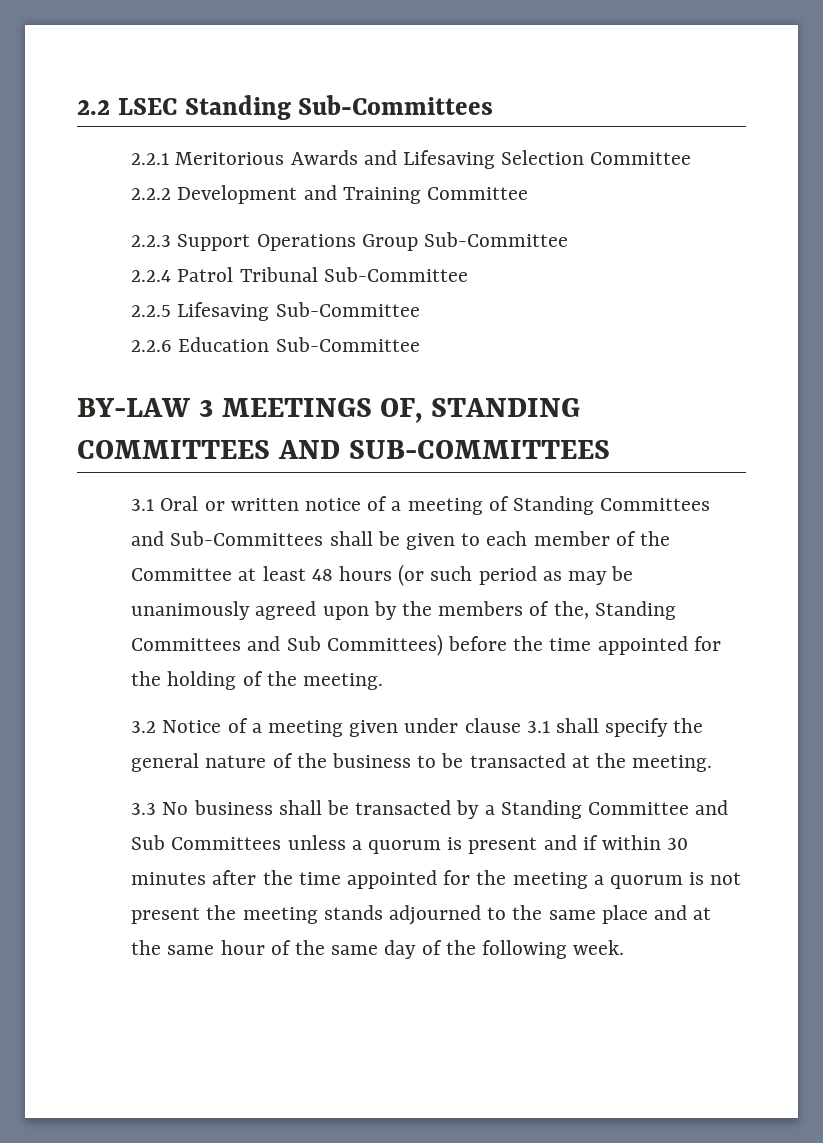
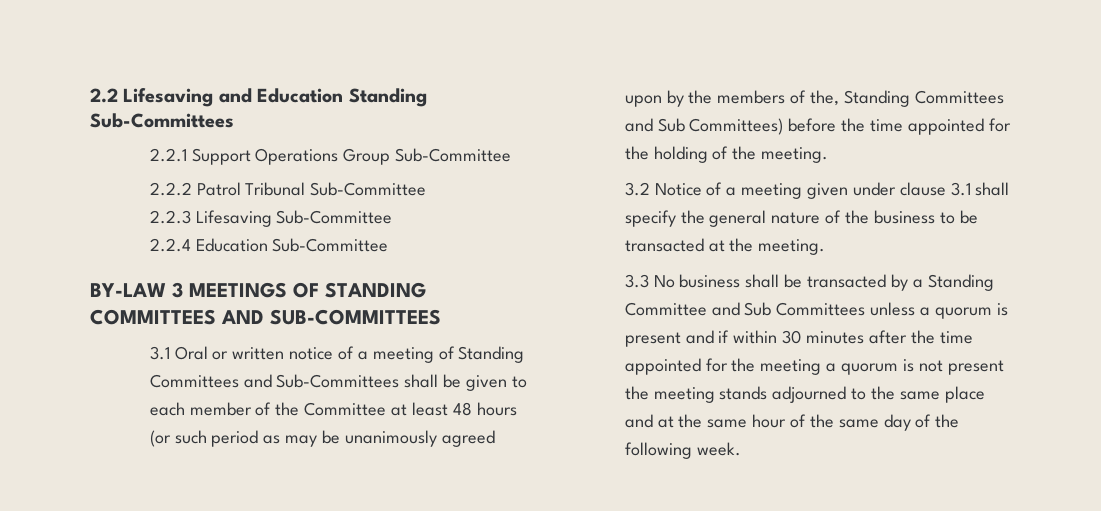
- 2.2 LSEC Standing Sub-Committees
+ 2.2 Lifesaving and Education Standing Sub-Committees
- 2.2.1 Meritorious Awards and Lifesaving Selection Committee
- 2.2.2 Development and Training Committee
- 2.2.3 Support Operations Group Sub-Committee
+ 2.2.1 Support Operations Group Sub-Committee
- 2.2.4 Patrol Tribunal Sub-Committee
+ 2.2.2 Patrol Tribunal Sub-Committee
- 2.2.5 Lifesaving Sub-Committee
+ 2.2.3 Lifesaving Sub-Committee
- 2.2.6 Education Sub-Committee
+ 2.2.4 Education Sub-Committee
- BY-LAW 3 MEETINGS OF, STANDING COMMITTEES AND SUB-COMMITTEES
+ BY-LAW 3 MEETINGS OF STANDING COMMITTEES AND SUB-COMMITTEES

